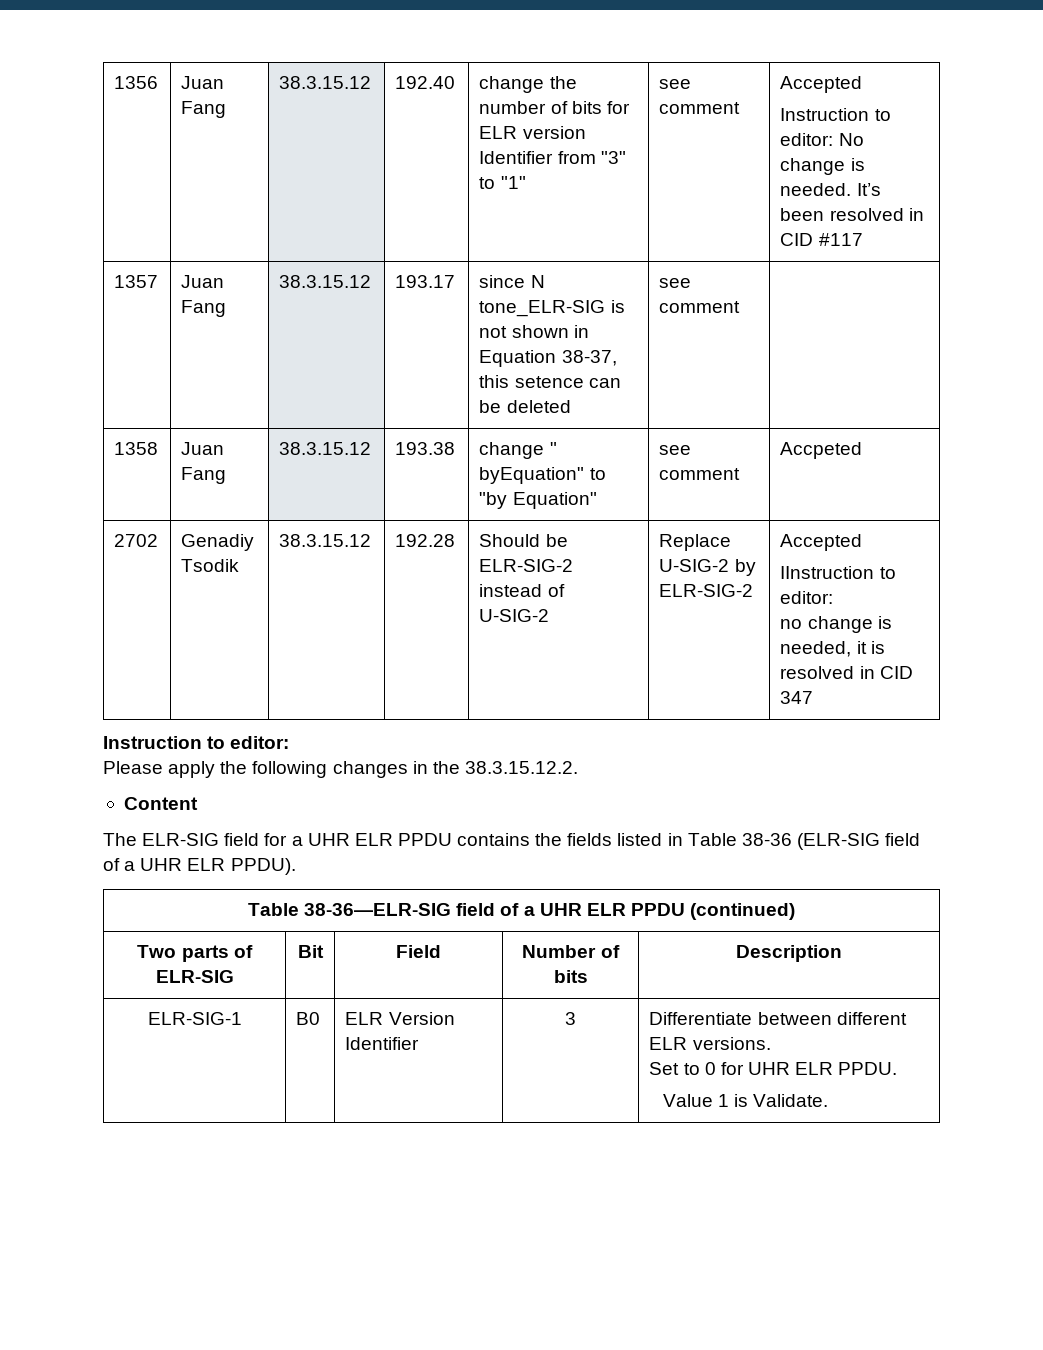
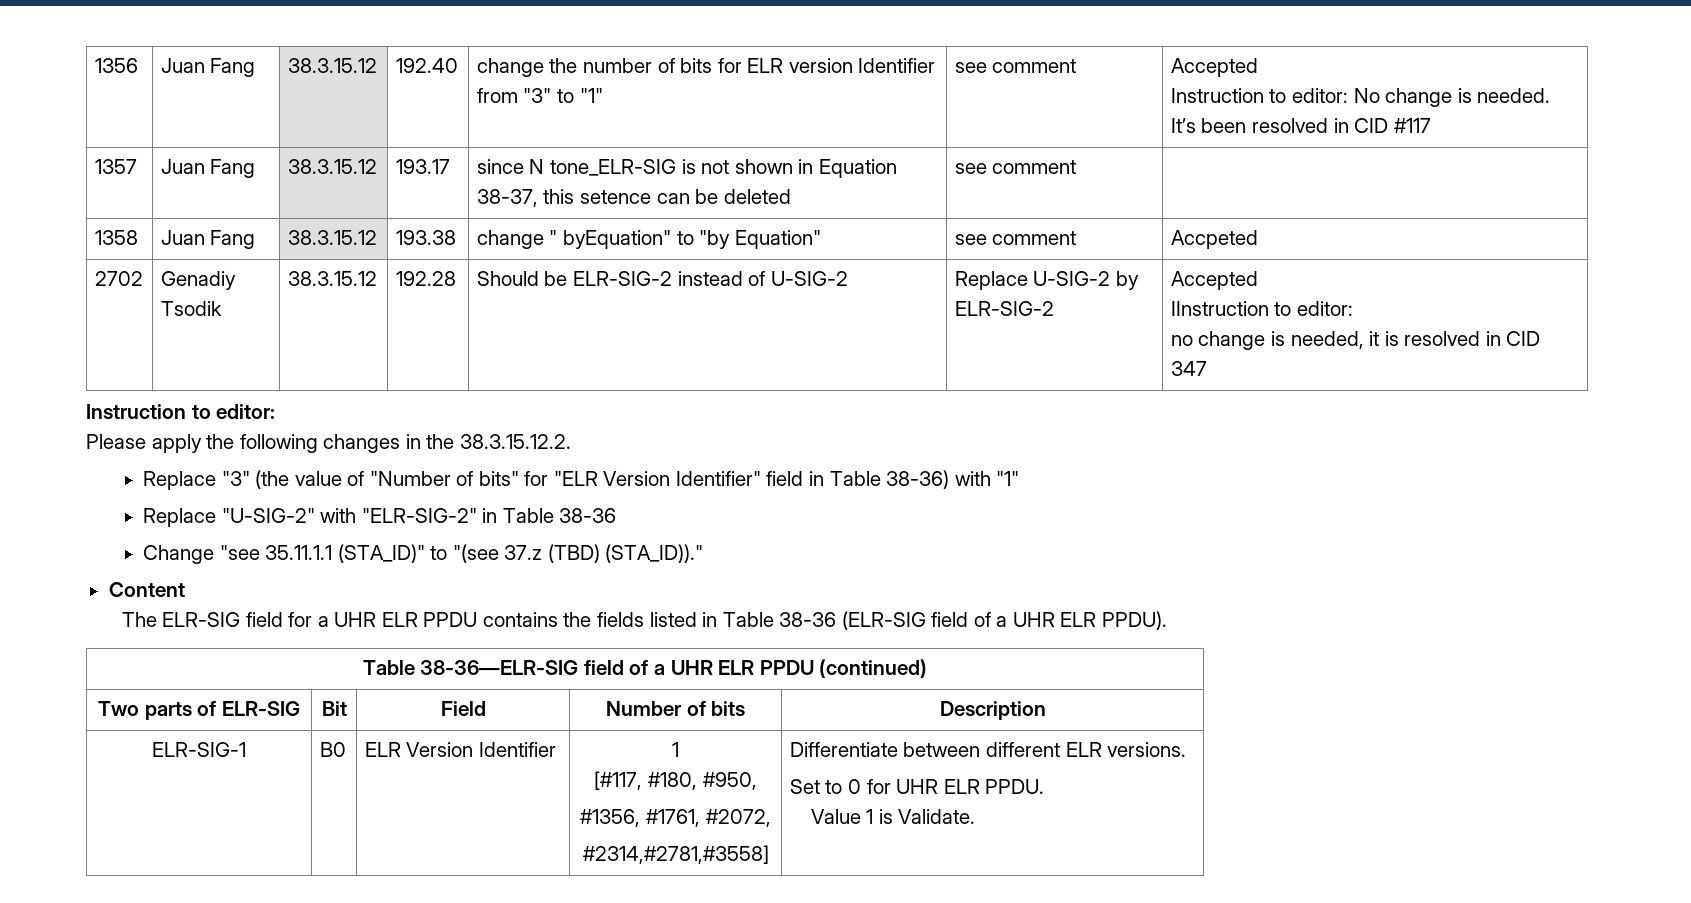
+ Replace "3" (the value of "Number of bits" for "ELR Version Identifier" field in Table 38-36) with "1"
+ Replace "U-SIG-2" with "ELR-SIG-2" in Table 38-36
+ Change "see 35.11.1.1 (STA_ID)" to "(see 37.z (TBD) (STA_ID))."
- ELR-SIG-1 | B0 | ELR Version Identifier | 3 | Differentiate between different ELR versions.
+ ELR-SIG-1 | B0 | ELR Version Identifier | 1
+ [#117, #180, #950,
+ #1356, #1761, #2072,
+ #2314,#2781,#3558] | Differentiate between different ELR versions.

